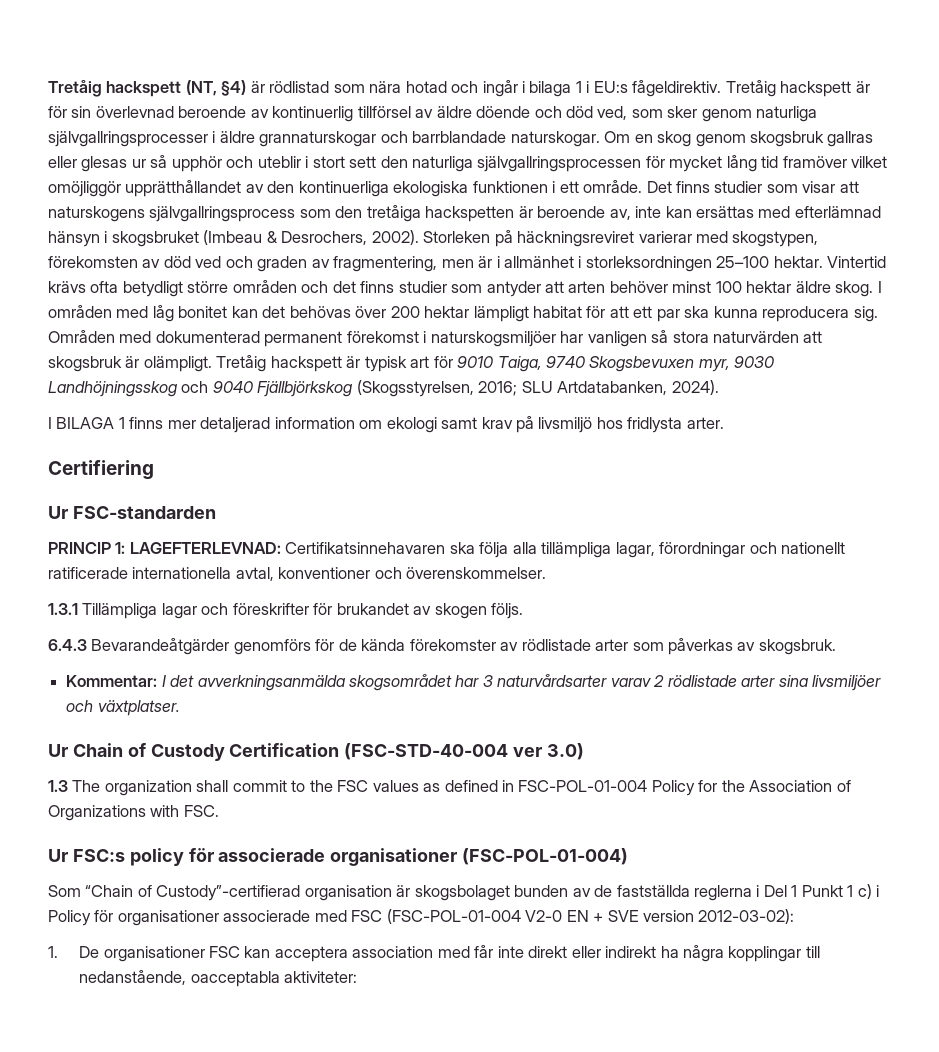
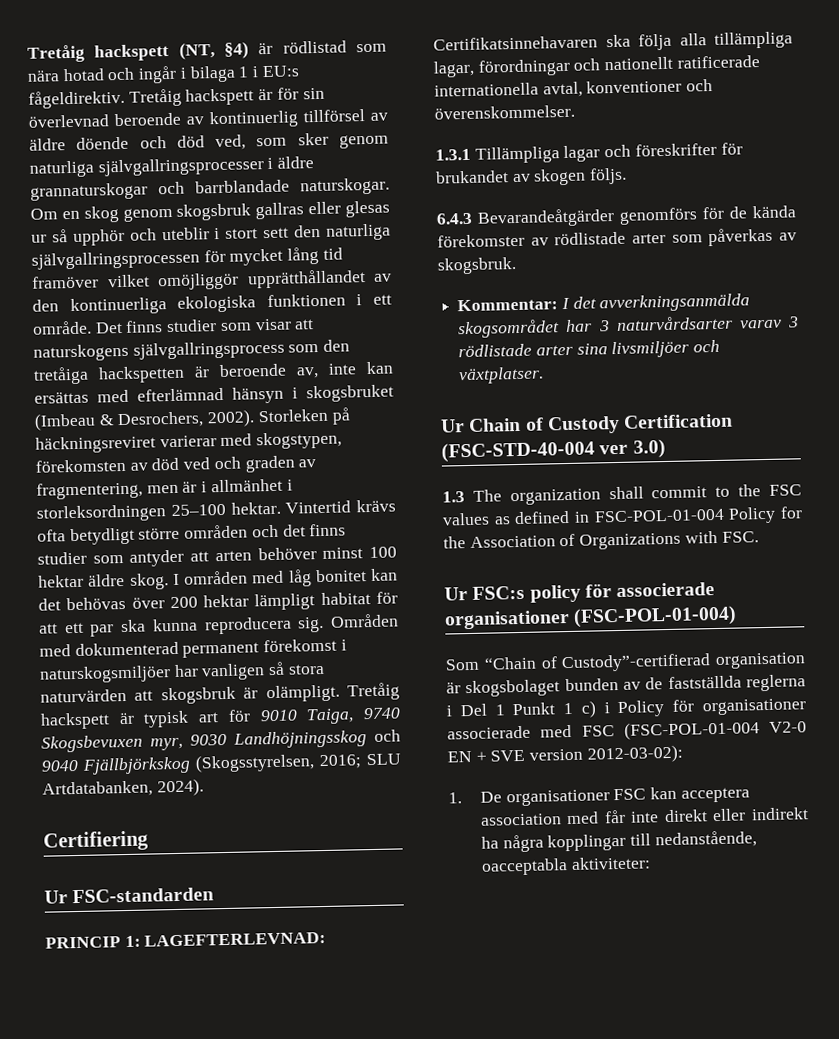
- I BILAGA 1 finns mer detaljerad information om ekologi samt krav på livsmiljö hos fridlysta arter.
- Kommentar: I det avverkningsanmälda skogsområdet har 3 naturvårdsarter varav 2 rödlistade arter sina livsmiljöer och växtplatser.
+ Kommentar: I det avverkningsanmälda skogsområdet har 3 naturvårdsarter varav 3 rödlistade arter sina livsmiljöer och växtplatser.

